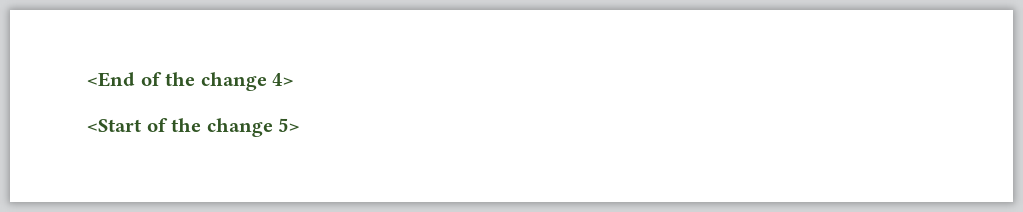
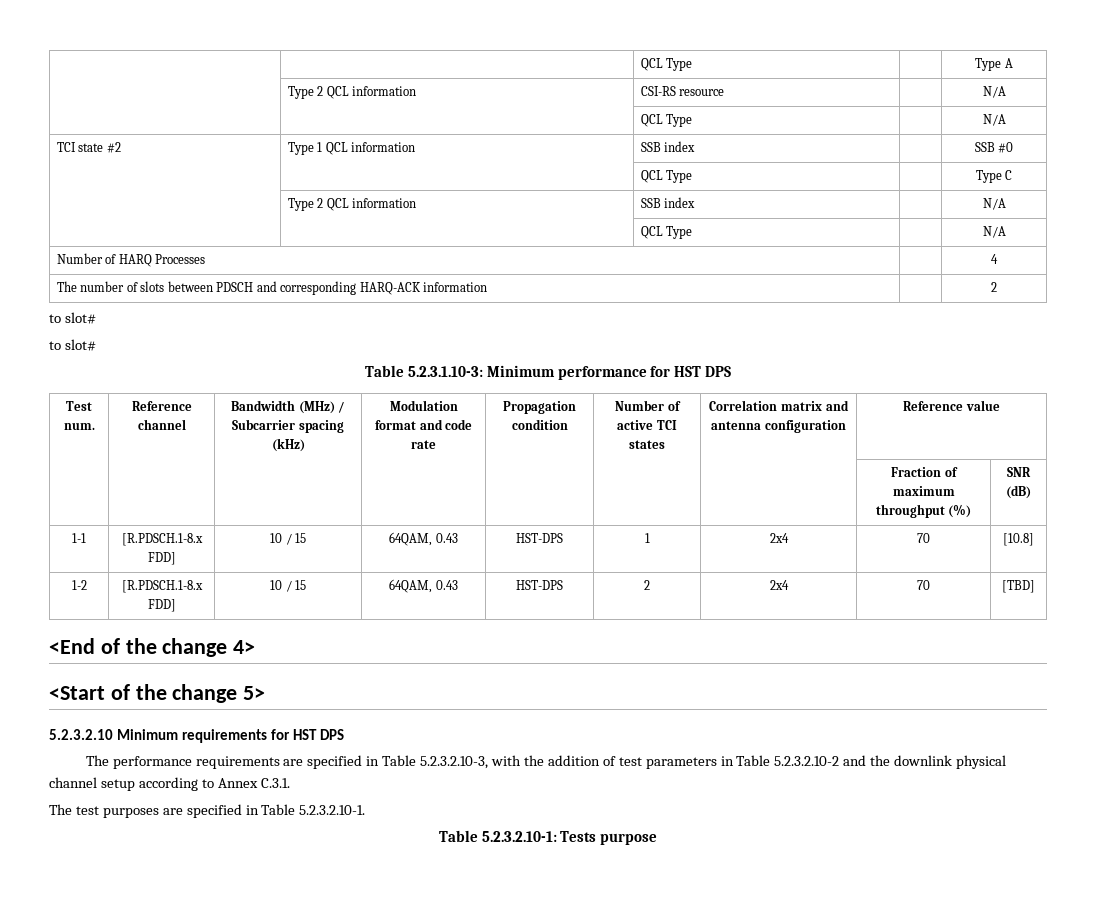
+ | | QCL Type | | Type A
+ | Type 2 QCL information | CSI-RS resource | | N/A
+ | | QCL Type | | N/A
+ TCI state #2 | Type 1 QCL information | SSB index | | SSB #0
+ | | QCL Type | | Type C
+ | Type 2 QCL information | SSB index | | N/A
+ | | QCL Type | | N/A
+ Number of HARQ Processes | | 4
+ The number of slots between PDSCH and corresponding HARQ-ACK information | | 2
+ to slot#
+ to slot#
+ Table 5.2.3.1.10-3: Minimum performance for HST DPS
+ Test num. | Reference channel | Bandwidth (MHz) / Subcarrier spacing (kHz) | Modulation format and code rate | Propagation condition | Number of active TCI states | Correlation matrix and antenna configuration | Reference value
+ | | | | | | | Fraction of maximum throughput (%) | SNR (dB)
+ 1-1 | [R.PDSCH.1-8.x FDD] | 10 / 15 | 64QAM, 0.43 | HST-DPS | 1 | 2x4 | 70 | [10.8]
+ 1-2 | [R.PDSCH.1-8.x FDD] | 10 / 15 | 64QAM, 0.43 | HST-DPS | 2 | 2x4 | 70 | [TBD]
+ 5.2.3.2.10 Minimum requirements for HST DPS
+ The performance requirements are specified in Table 5.2.3.2.10-3, with the addition of test parameters in Table 5.2.3.2.10-2 and the downlink physical channel setup according to Annex C.3.1.
+ The test purposes are specified in Table 5.2.3.2.10-1.
+ Table 5.2.3.2.10-1: Tests purpose

